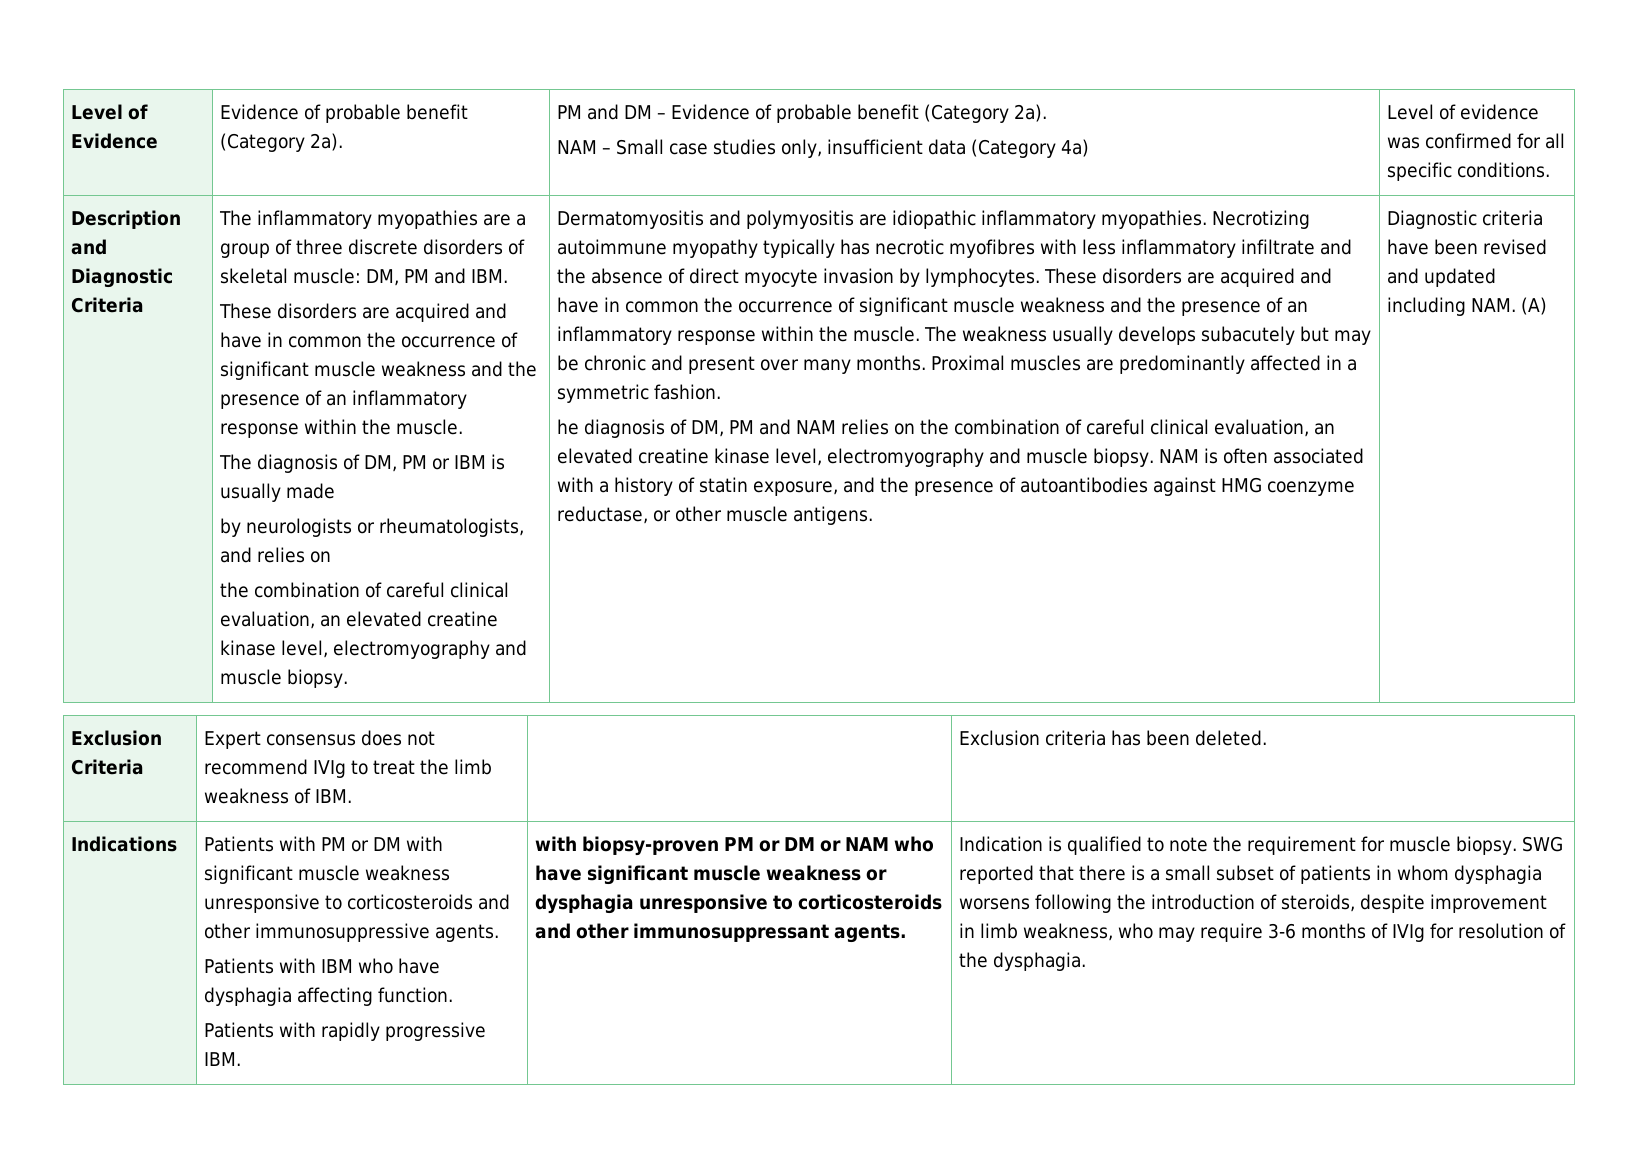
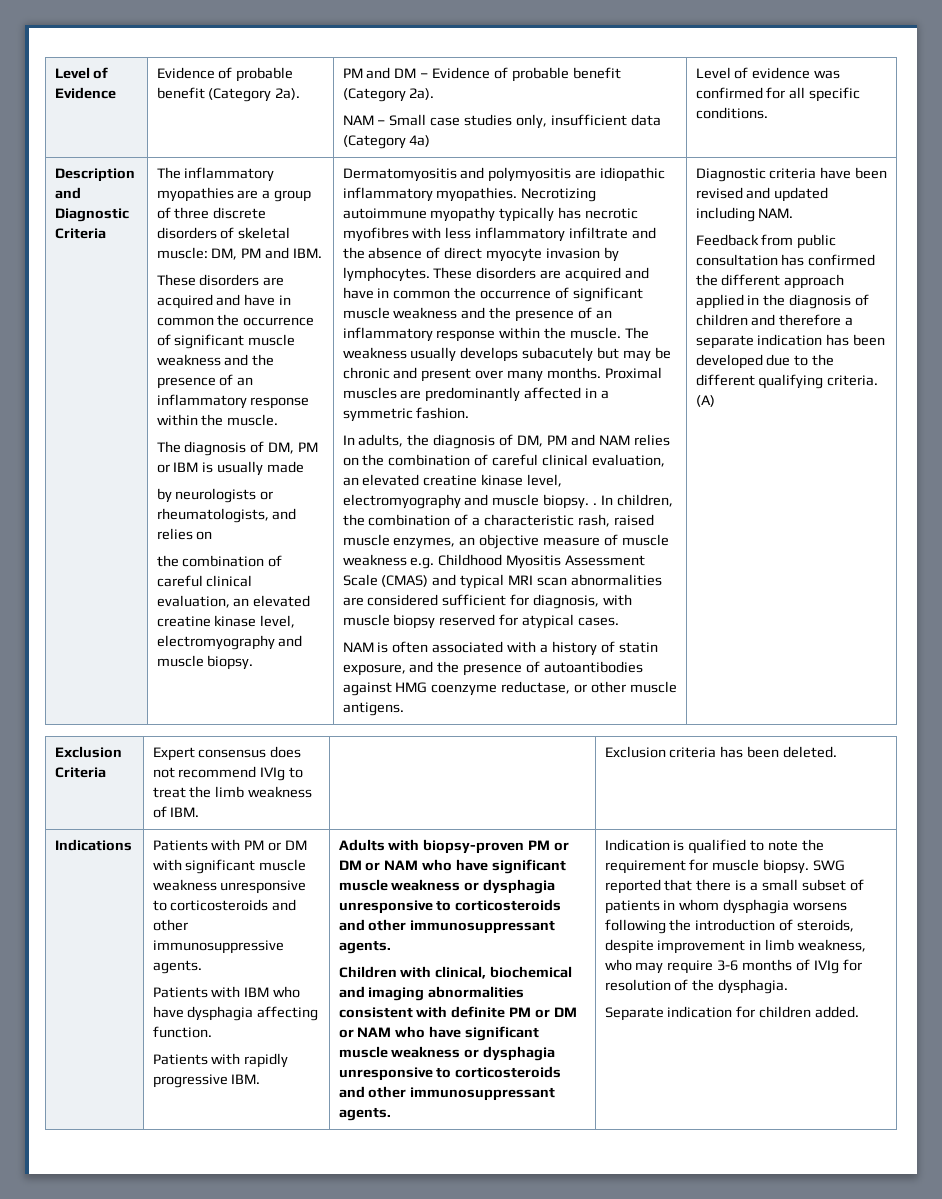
- he diagnosis of DM, PM and NAM relies on the combination of careful clinical evaluation, an elevated creatine kinase level, electromyography and muscle biopsy. NAM is often associated with a history of statin exposure, and the presence of autoantibodies against HMG coenzyme reductase, or other muscle antigens.
+ In adults, the diagnosis of DM, PM and NAM relies on the combination of careful clinical evaluation, an elevated creatine kinase level, electromyography and muscle biopsy. . In children, the combination of a characteristic rash, raised muscle enzymes, an objective measure of muscle weakness e.g. Childhood Myositis Assessment Scale (CMAS) and typical MRI scan abnormalities are considered sufficient for diagnosis, with muscle biopsy reserved for atypical cases.
+ NAM is often associated with a history of statin exposure, and the presence of autoantibodies against HMG coenzyme reductase, or other muscle antigens.
- Diagnostic criteria have been revised and updated including NAM. (A)
+ Diagnostic criteria have been revised and updated including NAM.
+ Feedback from public consultation has confirmed the different approach applied in the diagnosis of children and therefore a separate indication has been developed due to the different qualifying criteria. (A)
- with biopsy-proven PM or DM or NAM who have significant muscle weakness or dysphagia unresponsive to corticosteroids and other immunosuppressant agents.
+ Adults with biopsy-proven PM or DM or NAM who have significant muscle weakness or dysphagia unresponsive to corticosteroids and other immunosuppressant agents.
+ Children with clinical, biochemical and imaging abnormalities consistent with definite PM or DM or NAM who have significant muscle weakness or dysphagia unresponsive to corticosteroids and other immunosuppressant agents.
+ Separate indication for children added.

